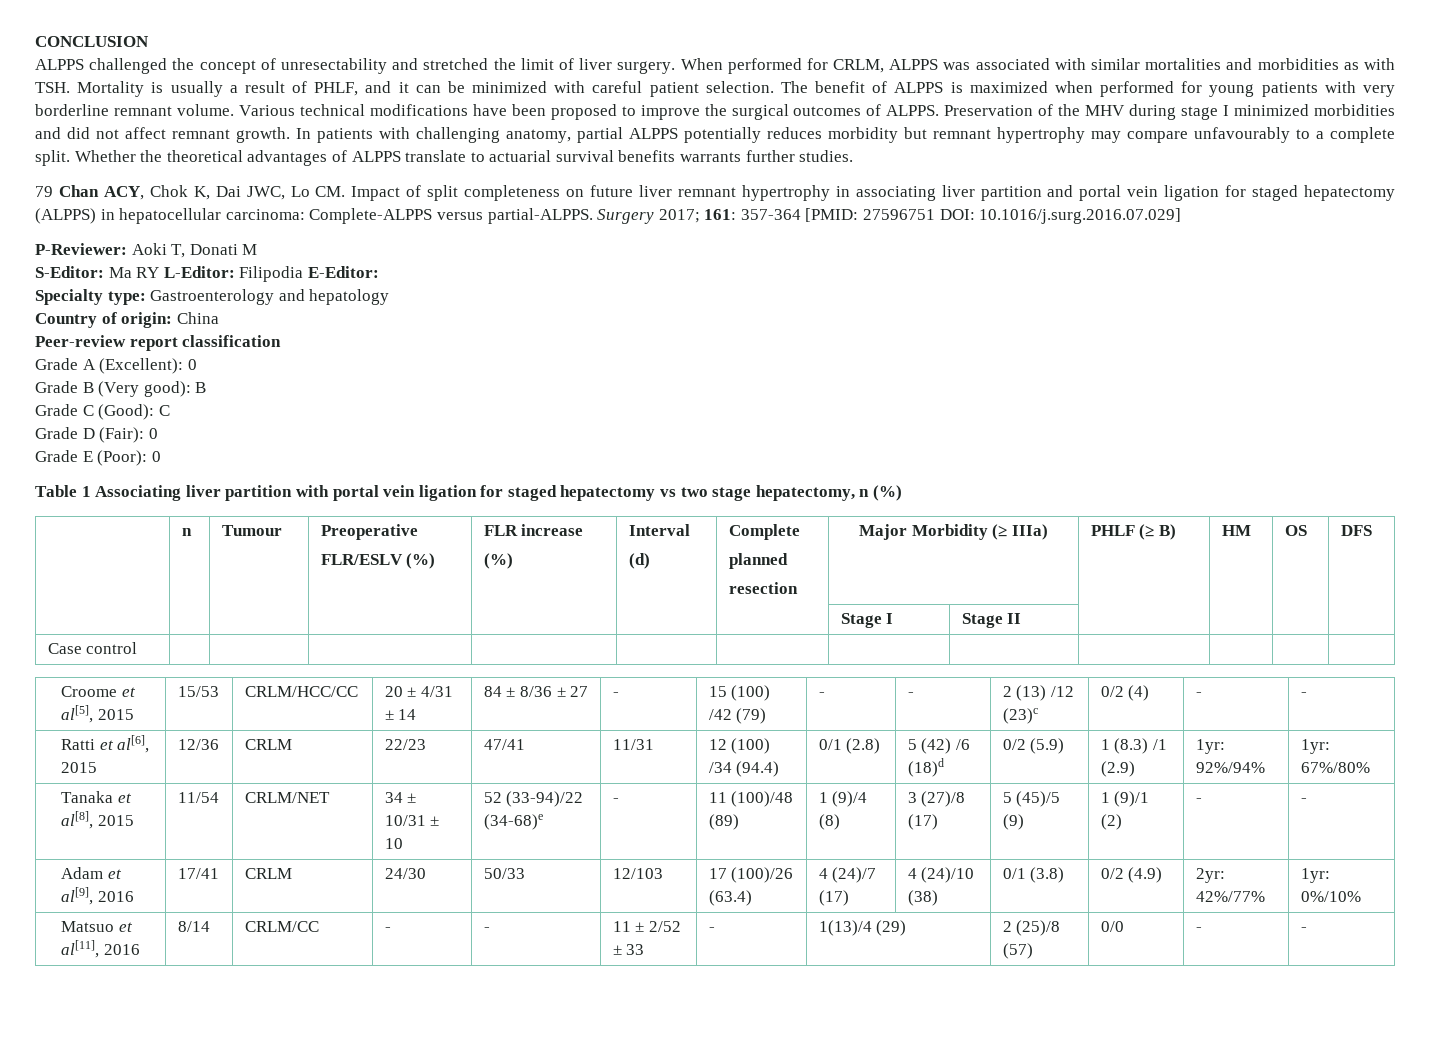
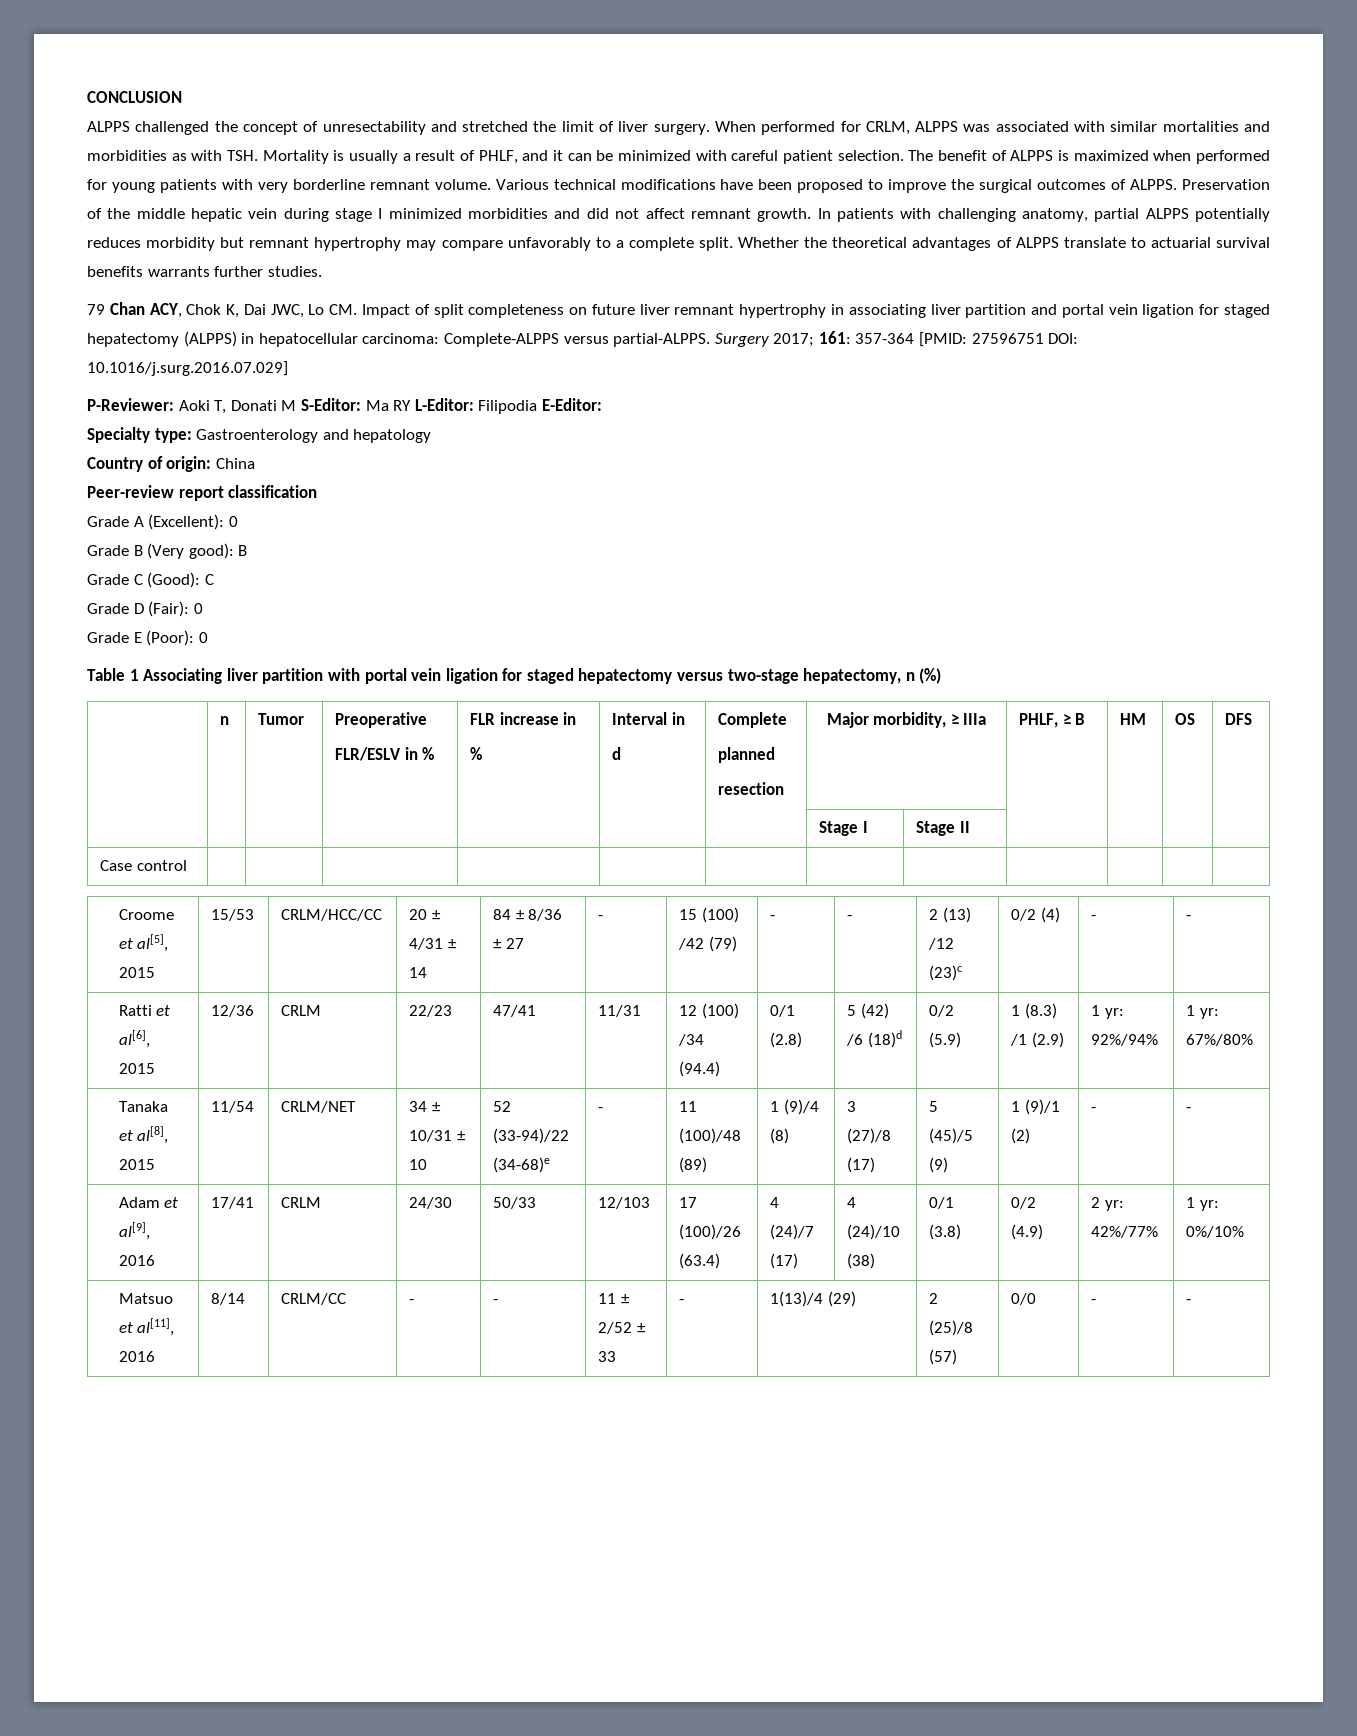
- Preservation of the MHV during stage I minimized morbidities and did not affect remnant growth.
+ Preservation of the middle hepatic vein during stage I minimized morbidities and did not affect remnant growth.
- In patients with challenging anatomy, partial ALPPS potentially reduces morbidity but remnant hypertrophy may compare unfavourably to a complete split.
+ In patients with challenging anatomy, partial ALPPS potentially reduces morbidity but remnant hypertrophy may compare unfavorably to a complete split.
- P-Reviewer: Aoki T, Donati M
- S-Editor: Ma RY L-Editor: Filipodia E-Editor:
+ P-Reviewer: Aoki T, Donati M S-Editor: Ma RY L-Editor: Filipodia E-Editor:
- Table 1 Associating liver partition with portal vein ligation for staged hepatectomy vs two stage hepatectomy, n (%)
+ Table 1 Associating liver partition with portal vein ligation for staged hepatectomy versus two-stage hepatectomy, n (%)
- | n | Tumour | Preoperative
- FLR/ESLV (%) | FLR increase
- (%) | Interval
- (d) | Complete
+ | n | Tumor | Preoperative
+ FLR/ESLV in % | FLR increase in
+ % | Interval in
+ d | Complete
  planned
- resection | Major Morbidity (≥ IIIa) | PHLF (≥ B) | HM | OS | DFS
+ resection | Major morbidity, ≥ IIIa | PHLF, ≥ B | HM | OS | DFS
- Ratti et al[6], 2015 | 12/36 | CRLM | 22/23 | 47/41 | 11/31 | 12 (100) /34 (94.4) | 0/1 (2.8) | 5 (42) /6 (18)d | 0/2 (5.9) | 1 (8.3) /1 (2.9) | 1yr: 92%/94% | 1yr: 67%/80%
+ Ratti et al[6], 2015 | 12/36 | CRLM | 22/23 | 47/41 | 11/31 | 12 (100) /34 (94.4) | 0/1 (2.8) | 5 (42) /6 (18)d | 0/2 (5.9) | 1 (8.3) /1 (2.9) | 1 yr: 92%/94% | 1 yr: 67%/80%
- Adam et al[9], 2016 | 17/41 | CRLM | 24/30 | 50/33 | 12/103 | 17 (100)/26 (63.4) | 4 (24)/7 (17) | 4 (24)/10 (38) | 0/1 (3.8) | 0/2 (4.9) | 2yr: 42%/77% | 1yr: 0%/10%
+ Adam et al[9], 2016 | 17/41 | CRLM | 24/30 | 50/33 | 12/103 | 17 (100)/26 (63.4) | 4 (24)/7 (17) | 4 (24)/10 (38) | 0/1 (3.8) | 0/2 (4.9) | 2 yr: 42%/77% | 1 yr: 0%/10%

